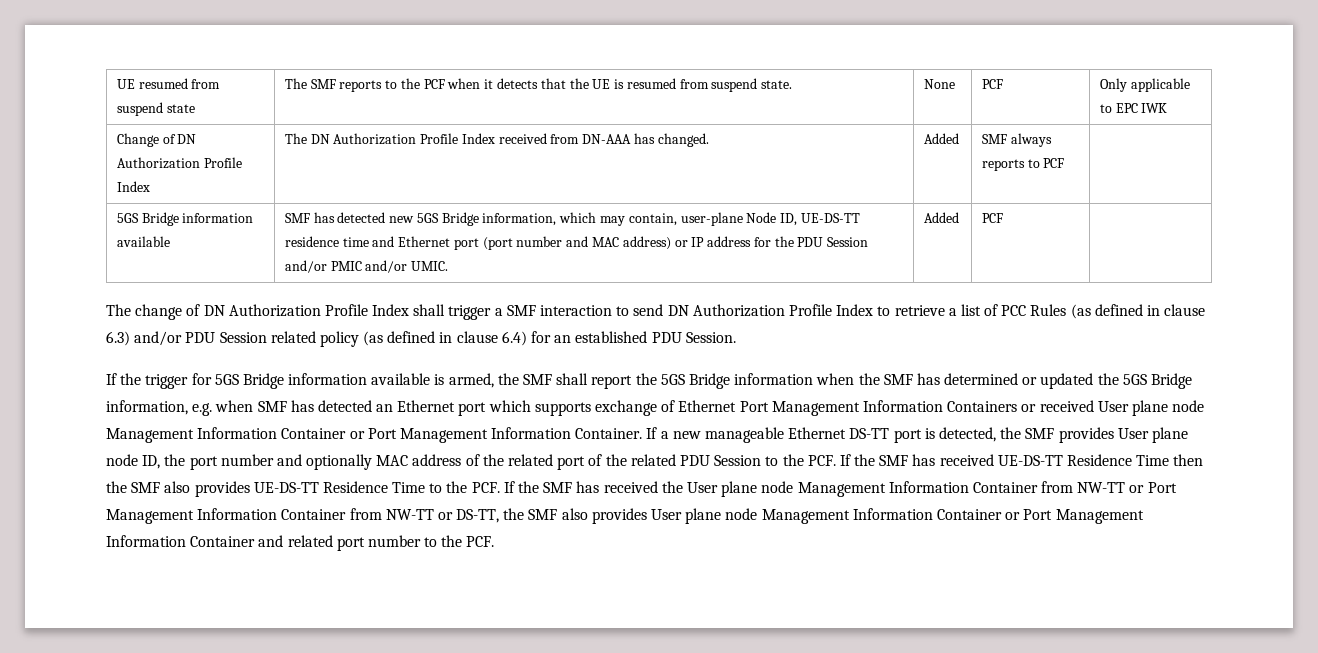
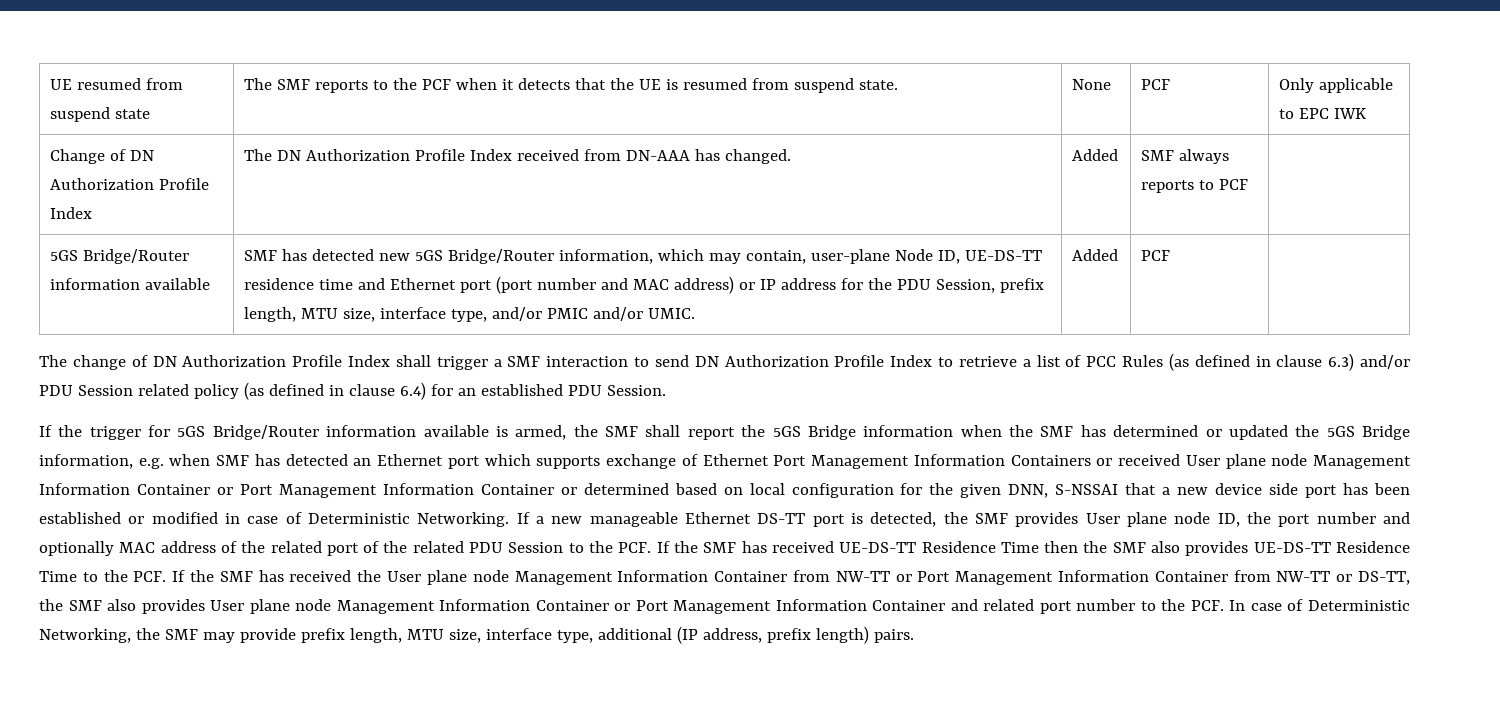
  Change of DN Authorization Profile Index | The DN Authorization Profile Index received from DN-AAA has changed. | Added | SMF always reports to PCF |
- 5GS Bridge information available
+ 5GS Bridge/Router information available
- SMF has detected new 5GS Bridge information, which may contain, user-plane Node ID, UE-DS-TT residence time and Ethernet port (port number and MAC address) or IP address for the PDU Session and/or PMIC and/or UMIC.
+ SMF has detected new 5GS Bridge/Router information, which may contain, user-plane Node ID, UE-DS-TT residence time and Ethernet port (port number and MAC address) or IP address for the PDU Session, prefix length, MTU size, interface type, and/or PMIC and/or UMIC.
- If the trigger for 5GS Bridge information available is armed, the SMF shall report the 5GS Bridge information when the SMF has determined or updated the 5GS Bridge information, e.g. when SMF has detected an Ethernet port which supports exchange of Ethernet Port Management Information Containers or received User plane node Management Information Container or Port Management Information Container.
+ If the trigger for 5GS Bridge/Router information available is armed, the SMF shall report the 5GS Bridge information when the SMF has determined or updated the 5GS Bridge information, e.g. when SMF has detected an Ethernet port which supports exchange of Ethernet Port Management Information Containers or received User plane node Management Information Container or Port Management Information Container or determined based on local configuration for the given DNN, S-NSSAI that a new device side port has been established or modified in case of Deterministic Networking.
- If a new manageable Ethernet DS-TT port is detected, the SMF provides User plane node ID, the port number and optionally MAC address of the related port of the related PDU Session to the PCF. If the SMF has received UE-DS-TT Residence Time then the SMF also provides UE-DS-TT Residence Time to the PCF. If the SMF has received the User plane node Management Information Container from NW-TT or Port Management Information Container from NW-TT or DS-TT, the SMF also provides User plane node Management Information Container or Port Management Information Container and related port number to the PCF.
+ If a new manageable Ethernet DS-TT port is detected, the SMF provides User plane node ID, the port number and optionally MAC address of the related port of the related PDU Session to the PCF. If the SMF has received UE-DS-TT Residence Time then the SMF also provides UE-DS-TT Residence Time to the PCF. If the SMF has received the User plane node Management Information Container from NW-TT or Port Management Information Container from NW-TT or DS-TT, the SMF also provides User plane node Management Information Container or Port Management Information Container and related port number to the PCF. In case of Deterministic Networking, the SMF may provide prefix length, MTU size, interface type, additional (IP address, prefix length) pairs.

